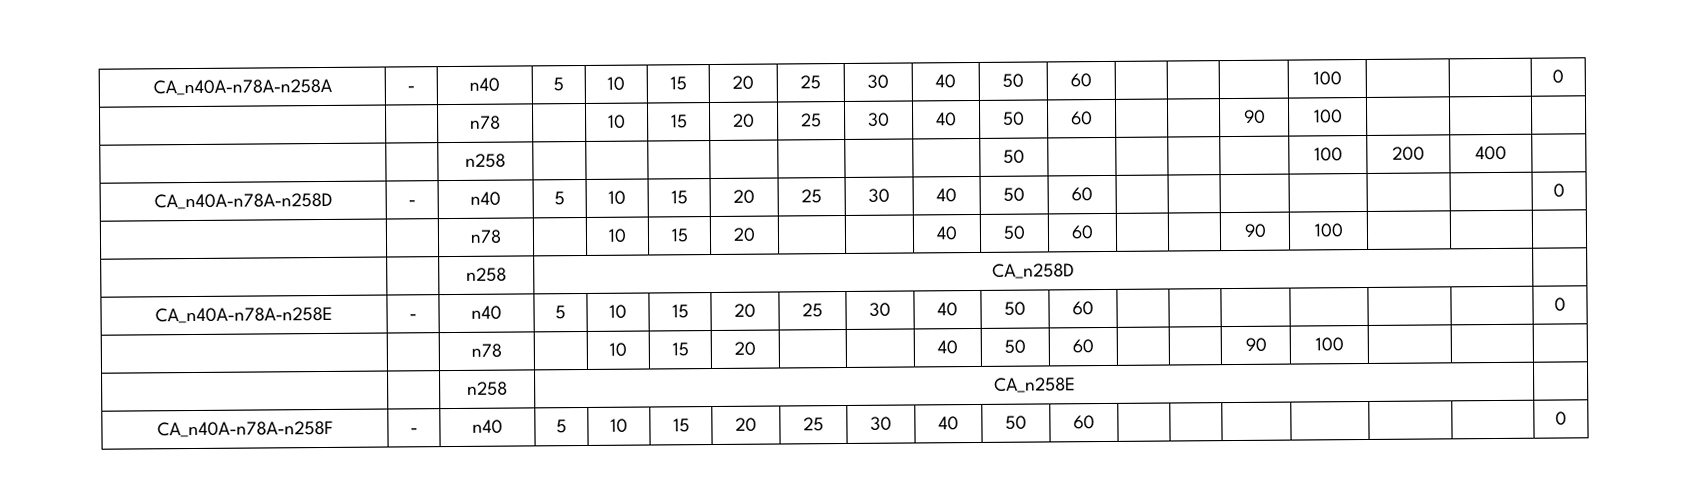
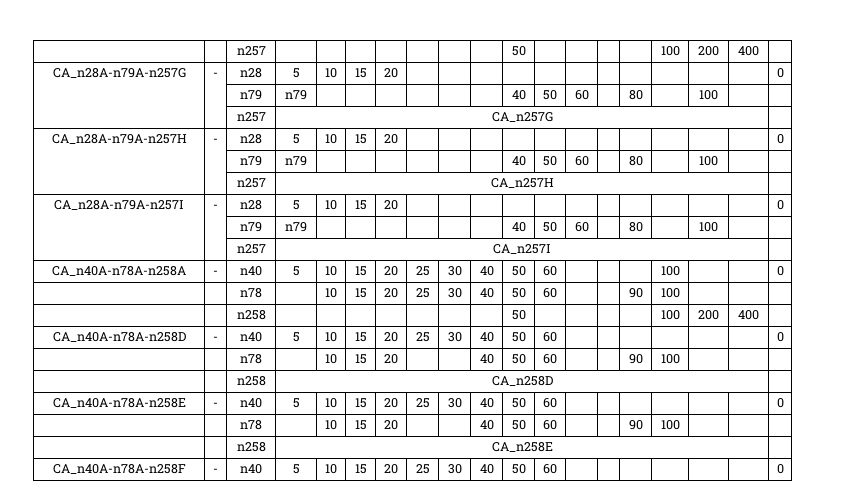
+ | | n257 | | | | | | | | 50 | | | | | 100 | 200 | 400 |
+ CA_n28A-n79A-n257G | - | n28 | 5 | 10 | 15 | 20 | | | | | | | | | | | | 0
+ | | n79 | n79 | | | | | | | 40 | 50 | 60 | | 80 | | 100 | |
+ | | n257 | CA_n257G |
+ CA_n28A-n79A-n257H | - | n28 | 5 | 10 | 15 | 20 | | | | | | | | | | | | 0
+ | | n79 | n79 | | | | | | | 40 | 50 | 60 | | 80 | | 100 | |
+ | | n257 | CA_n257H |
+ CA_n28A-n79A-n257I | - | n28 | 5 | 10 | 15 | 20 | | | | | | | | | | | | 0
+ | | n79 | n79 | | | | | | | 40 | 50 | 60 | | 80 | | 100 | |
+ | | n257 | CA_n257I |

